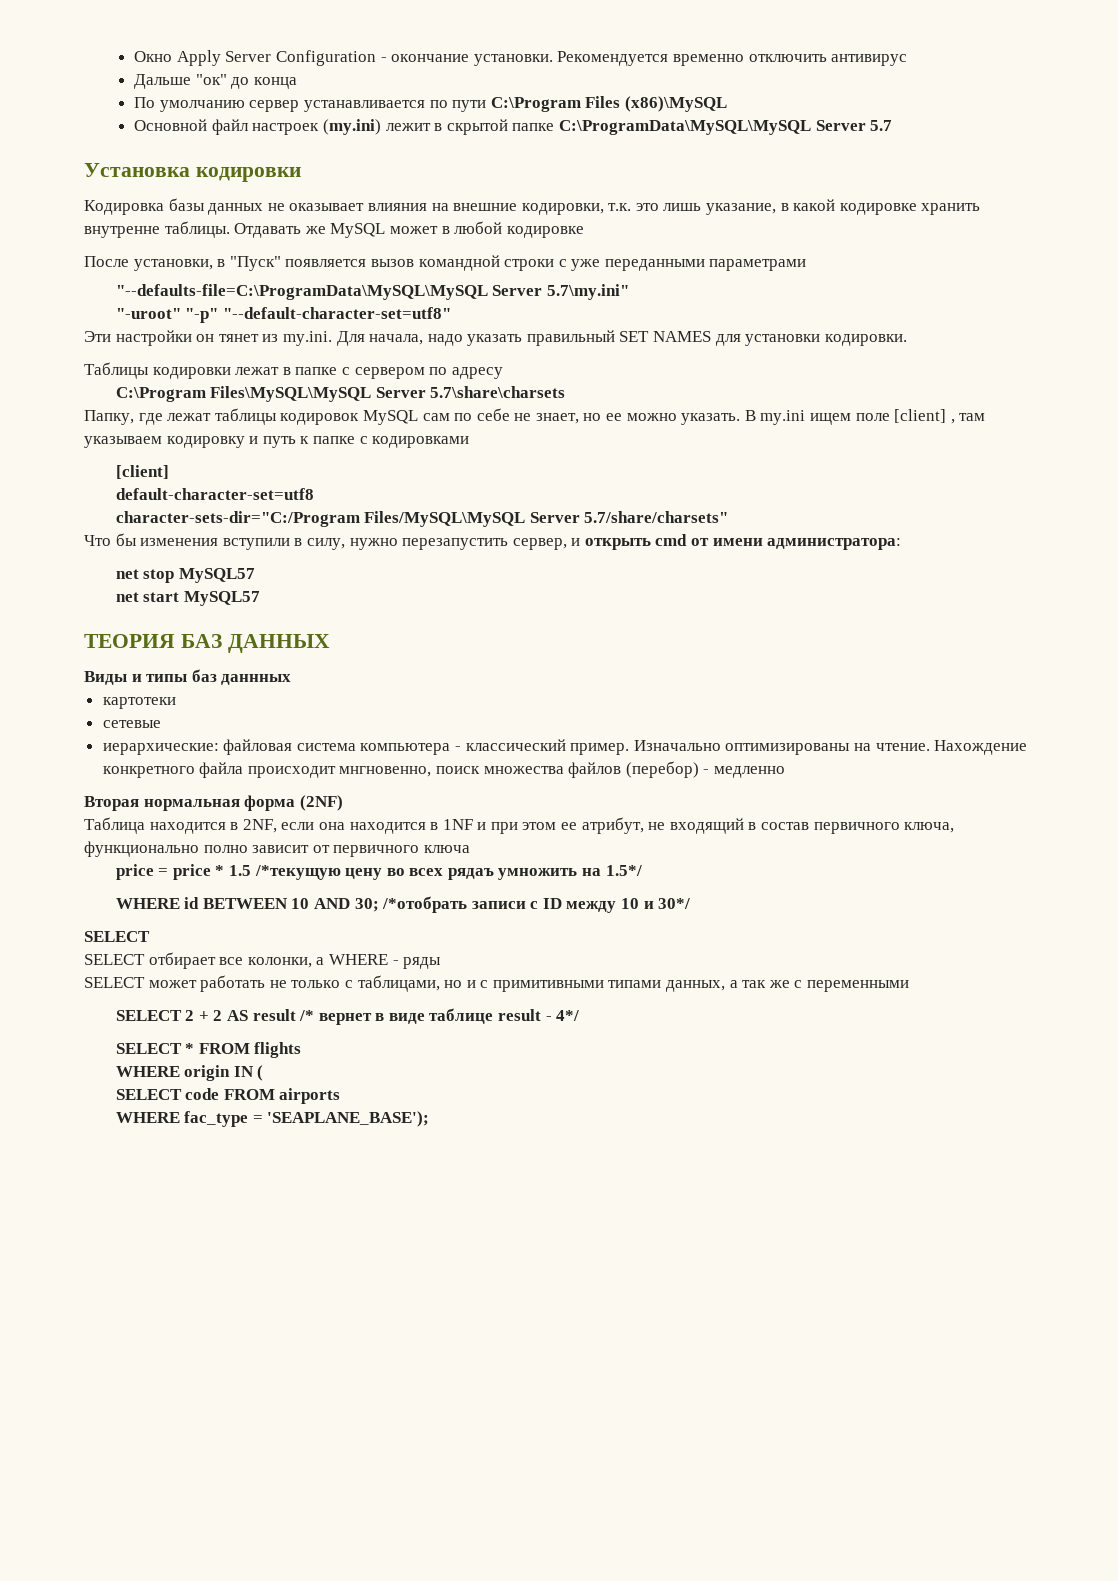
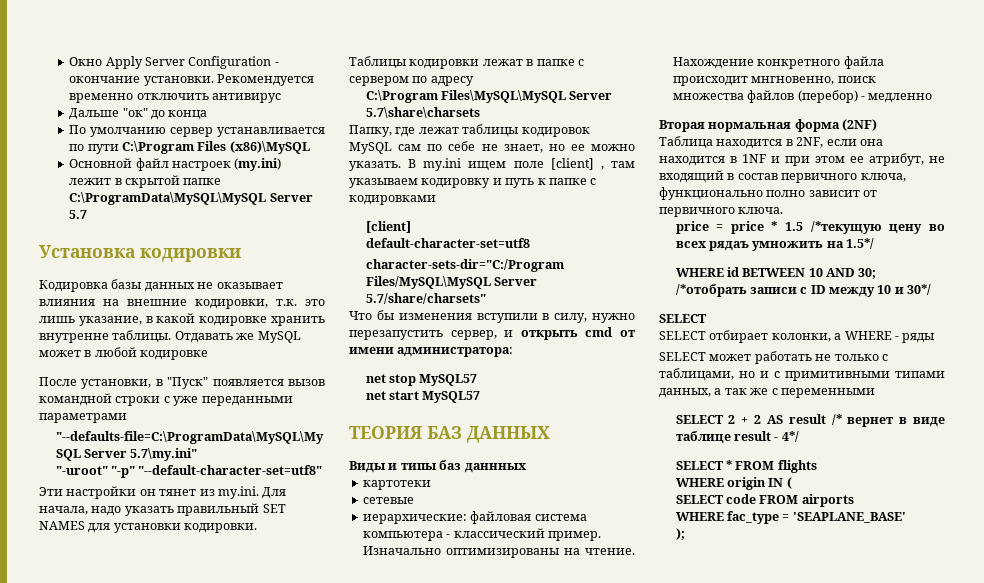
- Таблица находится в 2NF, если она находится в 1NF и при этом ее атрибут, не входящий в состав первичного ключа, функционально полно зависит от первичного ключа
+ Таблица находится в 2NF, если она находится в 1NF и при этом ее атрибут, не входящий в состав первичного ключа, функционально полно зависит от первичного ключа.
- SELECT отбирает все колонки, а WHERE - ряды
+ SELECT отбирает колонки, а WHERE - ряды
- WHERE fac_type = 'SEAPLANE_BASE');
+ WHERE fac_type = 'SEAPLANE_BASE'
+ );

